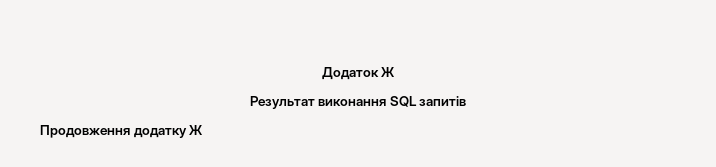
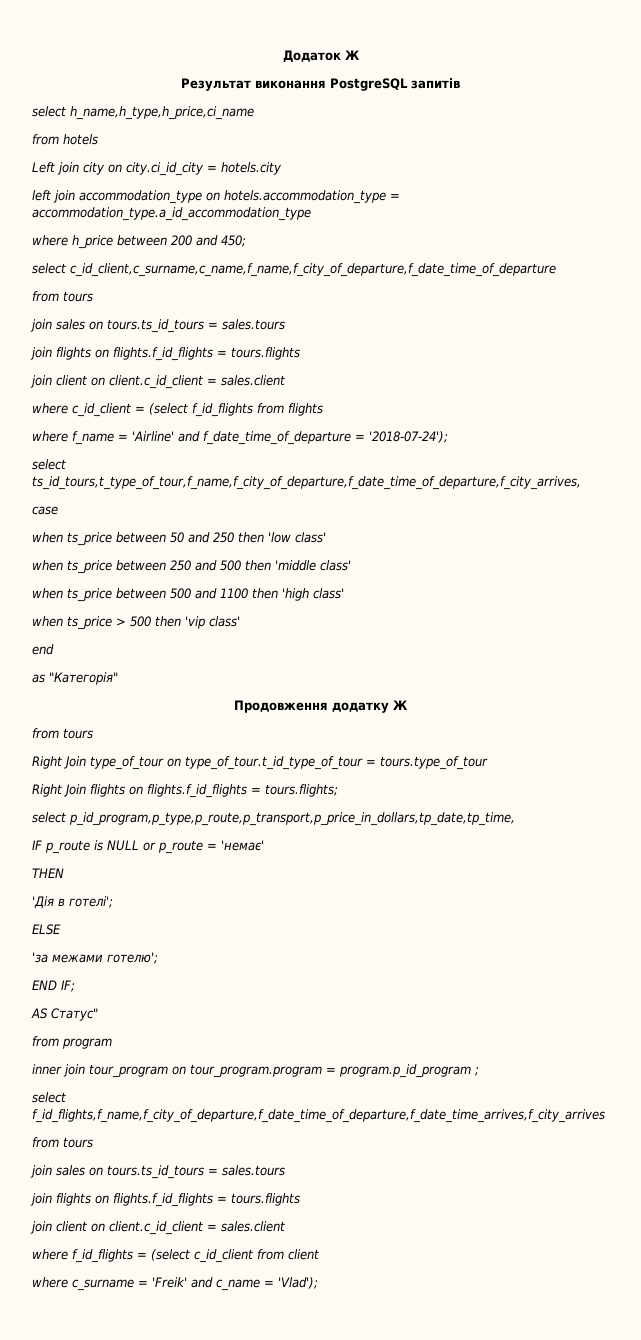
- Результат виконання SQL запитів
+ Результат виконання PostgreSQL запитів
+ select h_name,h_type,h_price,ci_name
+ from hotels
+ Left join city on city.ci_id_city = hotels.city
+ left join accommodation_type on hotels.accommodation_type = accommodation_type.a_id_accommodation_type
+ where h_price between 200 and 450;
+ select c_id_client,c_surname,c_name,f_name,f_city_of_departure,f_date_time_of_departure
+ from tours
+ join sales on tours.ts_id_tours = sales.tours
+ join flights on flights.f_id_flights = tours.flights
+ join client on client.c_id_client = sales.client
+ where c_id_client = (select f_id_flights from flights
+ where f_name = 'Airline' and f_date_time_of_departure = '2018-07-24');
+ select ts_id_tours,t_type_of_tour,f_name,f_city_of_departure,f_date_time_of_departure,f_city_arrives,
+ case
+ when ts_price between 50 and 250 then 'low class'
+ when ts_price between 250 and 500 then 'middle class'
+ when ts_price between 500 and 1100 then 'high class'
+ when ts_price > 500 then 'vip class'
+ end
+ as "Категорія"
  Продовження додатку Ж
+ from tours
+ Right Join type_of_tour on type_of_tour.t_id_type_of_tour = tours.type_of_tour
+ Right Join flights on flights.f_id_flights = tours.flights;
+ select p_id_program,p_type,p_route,p_transport,p_price_in_dollars,tp_date,tp_time,
+ IF p_route is NULL or p_route = 'немає'
+ THEN
+ 'Дія в готелі';
+ ELSE
+ 'за межами готелю';
+ END IF;
+ AS Статус"
+ from program
+ inner join tour_program on tour_program.program = program.p_id_program ;
+ select f_id_flights,f_name,f_city_of_departure,f_date_time_of_departure,f_date_time_arrives,f_city_arrives
+ from tours
+ join sales on tours.ts_id_tours = sales.tours
+ join flights on flights.f_id_flights = tours.flights
+ join client on client.c_id_client = sales.client
+ where f_id_flights = (select c_id_client from client
+ where c_surname = 'Freik' and c_name = 'Vlad');

